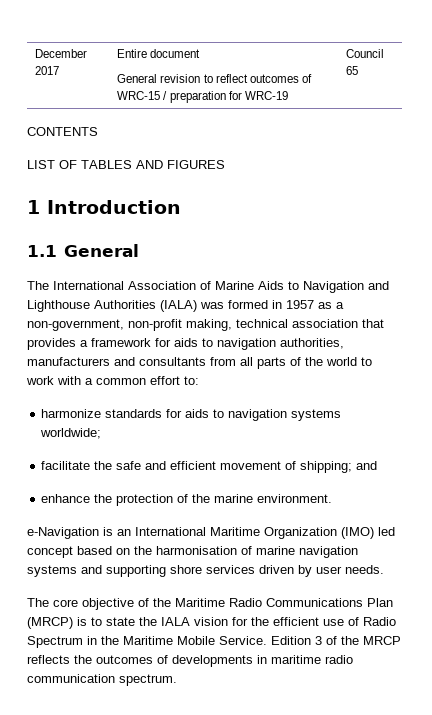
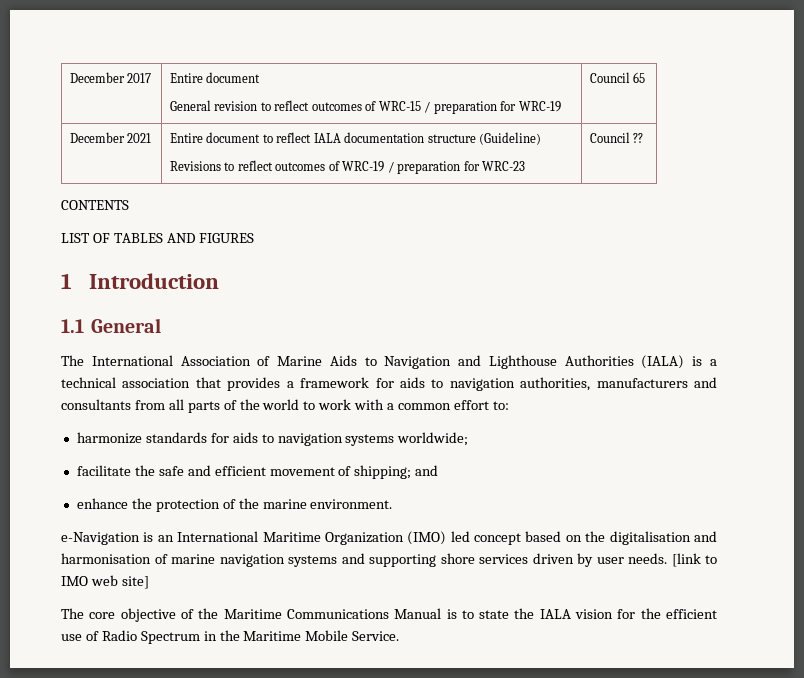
+ December 2021 | Entire document to reflect IALA documentation structure (Guideline)
+ Revisions to reflect outcomes of WRC-19 / preparation for WRC-23 | Council ??
- The International Association of Marine Aids to Navigation and Lighthouse Authorities (IALA) was formed in 1957 as a non-government, non-profit making, technical association that provides a framework for aids to navigation authorities, manufacturers and consultants from all parts of the world to work with a common effort to:
+ The International Association of Marine Aids to Navigation and Lighthouse Authorities (IALA) is a technical association that provides a framework for aids to navigation authorities, manufacturers and consultants from all parts of the world to work with a common effort to:
- e-Navigation is an International Maritime Organization (IMO) led concept based on the harmonisation of marine navigation systems and supporting shore services driven by user needs.
+ e-Navigation is an International Maritime Organization (IMO) led concept based on the digitalisation and harmonisation of marine navigation systems and supporting shore services driven by user needs. [link to IMO web site]
- The core objective of the Maritime Radio Communications Plan (MRCP) is to state the IALA vision for the efficient use of Radio Spectrum in the Maritime Mobile Service. Edition 3 of the MRCP reflects the outcomes of developments in maritime radio communication spectrum.
+ The core objective of the Maritime Communications Manual is to state the IALA vision for the efficient use of Radio Spectrum in the Maritime Mobile Service.

